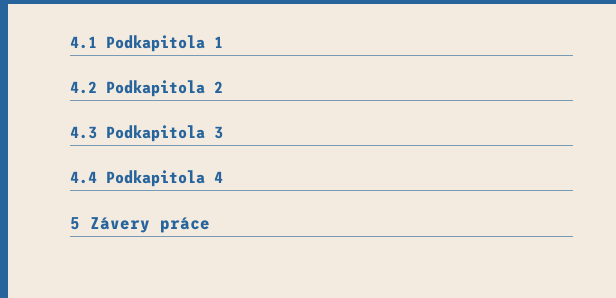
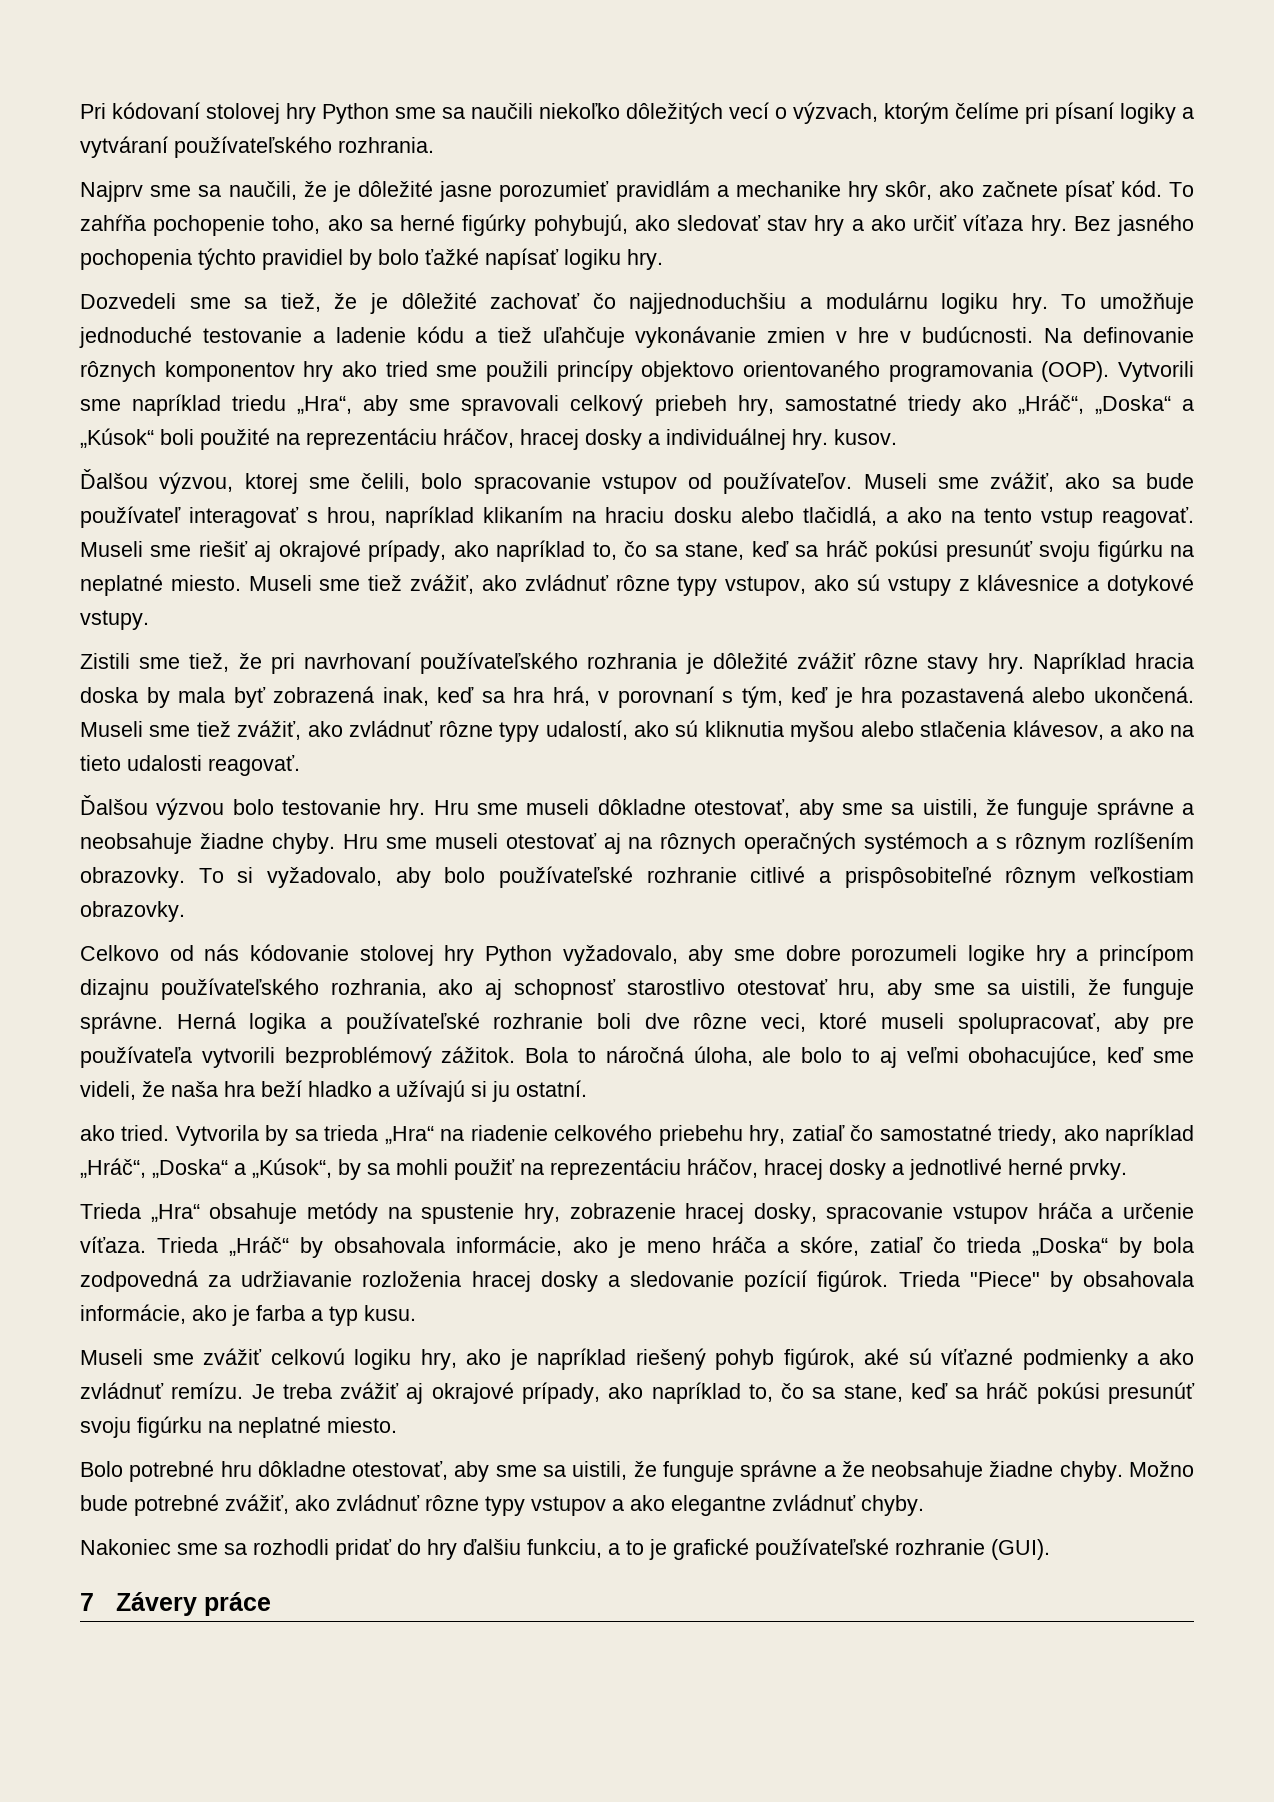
- 4.1 Podkapitola 1
- 4.2 Podkapitola 2
- 4.3 Podkapitola 3
- 4.4 Podkapitola 4
- 5 Závery práce
+ Pri kódovaní stolovej hry Python sme sa naučili niekoľko dôležitých vecí o výzvach, ktorým čelíme pri písaní logiky a vytváraní používateľského rozhrania.
+ Najprv sme sa naučili, že je dôležité jasne porozumieť pravidlám a mechanike hry skôr, ako začnete písať kód. To zahŕňa pochopenie toho, ako sa herné figúrky pohybujú, ako sledovať stav hry a ako určiť víťaza hry. Bez jasného pochopenia týchto pravidiel by bolo ťažké napísať logiku hry.
+ Dozvedeli sme sa tiež, že je dôležité zachovať čo najjednoduchšiu a modulárnu logiku hry. To umožňuje jednoduché testovanie a ladenie kódu a tiež uľahčuje vykonávanie zmien v hre v budúcnosti. Na definovanie rôznych komponentov hry ako tried sme použili princípy objektovo orientovaného programovania (OOP). Vytvorili sme napríklad triedu „Hra“, aby sme spravovali celkový priebeh hry, samostatné triedy ako „Hráč“, „Doska“ a „Kúsok“ boli použité na reprezentáciu hráčov, hracej dosky a individuálnej hry. kusov.
+ Ďalšou výzvou, ktorej sme čelili, bolo spracovanie vstupov od používateľov. Museli sme zvážiť, ako sa bude používateľ interagovať s hrou, napríklad klikaním na hraciu dosku alebo tlačidlá, a ako na tento vstup reagovať. Museli sme riešiť aj okrajové prípady, ako napríklad to, čo sa stane, keď sa hráč pokúsi presunúť svoju figúrku na neplatné miesto. Museli sme tiež zvážiť, ako zvládnuť rôzne typy vstupov, ako sú vstupy z klávesnice a dotykové vstupy.
+ Zistili sme tiež, že pri navrhovaní používateľského rozhrania je dôležité zvážiť rôzne stavy hry. Napríklad hracia doska by mala byť zobrazená inak, keď sa hra hrá, v porovnaní s tým, keď je hra pozastavená alebo ukončená. Museli sme tiež zvážiť, ako zvládnuť rôzne typy udalostí, ako sú kliknutia myšou alebo stlačenia klávesov, a ako na tieto udalosti reagovať.
+ Ďalšou výzvou bolo testovanie hry. Hru sme museli dôkladne otestovať, aby sme sa uistili, že funguje správne a neobsahuje žiadne chyby. Hru sme museli otestovať aj na rôznych operačných systémoch a s rôznym rozlíšením obrazovky. To si vyžadovalo, aby bolo používateľské rozhranie citlivé a prispôsobiteľné rôznym veľkostiam obrazovky.
+ Celkovo od nás kódovanie stolovej hry Python vyžadovalo, aby sme dobre porozumeli logike hry a princípom dizajnu používateľského rozhrania, ako aj schopnosť starostlivo otestovať hru, aby sme sa uistili, že funguje správne. Herná logika a používateľské rozhranie boli dve rôzne veci, ktoré museli spolupracovať, aby pre používateľa vytvorili bezproblémový zážitok. Bola to náročná úloha, ale bolo to aj veľmi obohacujúce, keď sme videli, že naša hra beží hladko a užívajú si ju ostatní.
+ ako tried. Vytvorila by sa trieda „Hra“ na riadenie celkového priebehu hry, zatiaľ čo samostatné triedy, ako napríklad „Hráč“, „Doska“ a „Kúsok“, by sa mohli použiť na reprezentáciu hráčov, hracej dosky a jednotlivé herné prvky.
+ Trieda „Hra“ obsahuje metódy na spustenie hry, zobrazenie hracej dosky, spracovanie vstupov hráča a určenie víťaza. Trieda „Hráč“ by obsahovala informácie, ako je meno hráča a skóre, zatiaľ čo trieda „Doska“ by bola zodpovedná za udržiavanie rozloženia hracej dosky a sledovanie pozícií figúrok. Trieda "Piece" by obsahovala informácie, ako je farba a typ kusu.
+ Museli sme zvážiť celkovú logiku hry, ako je napríklad riešený pohyb figúrok, aké sú víťazné podmienky a ako zvládnuť remízu. Je treba zvážiť aj okrajové prípady, ako napríklad to, čo sa stane, keď sa hráč pokúsi presunúť svoju figúrku na neplatné miesto.
+ Bolo potrebné hru dôkladne otestovať, aby sme sa uistili, že funguje správne a že neobsahuje žiadne chyby. Možno bude potrebné zvážiť, ako zvládnuť rôzne typy vstupov a ako elegantne zvládnuť chyby.
+ Nakoniec sme sa rozhodli pridať do hry ďalšiu funkciu, a to je grafické používateľské rozhranie (GUI).
+ 7 Závery práce

